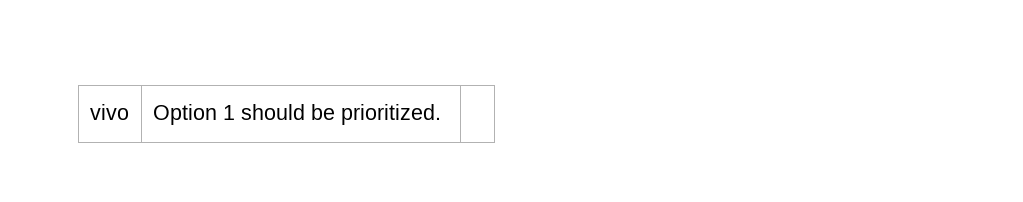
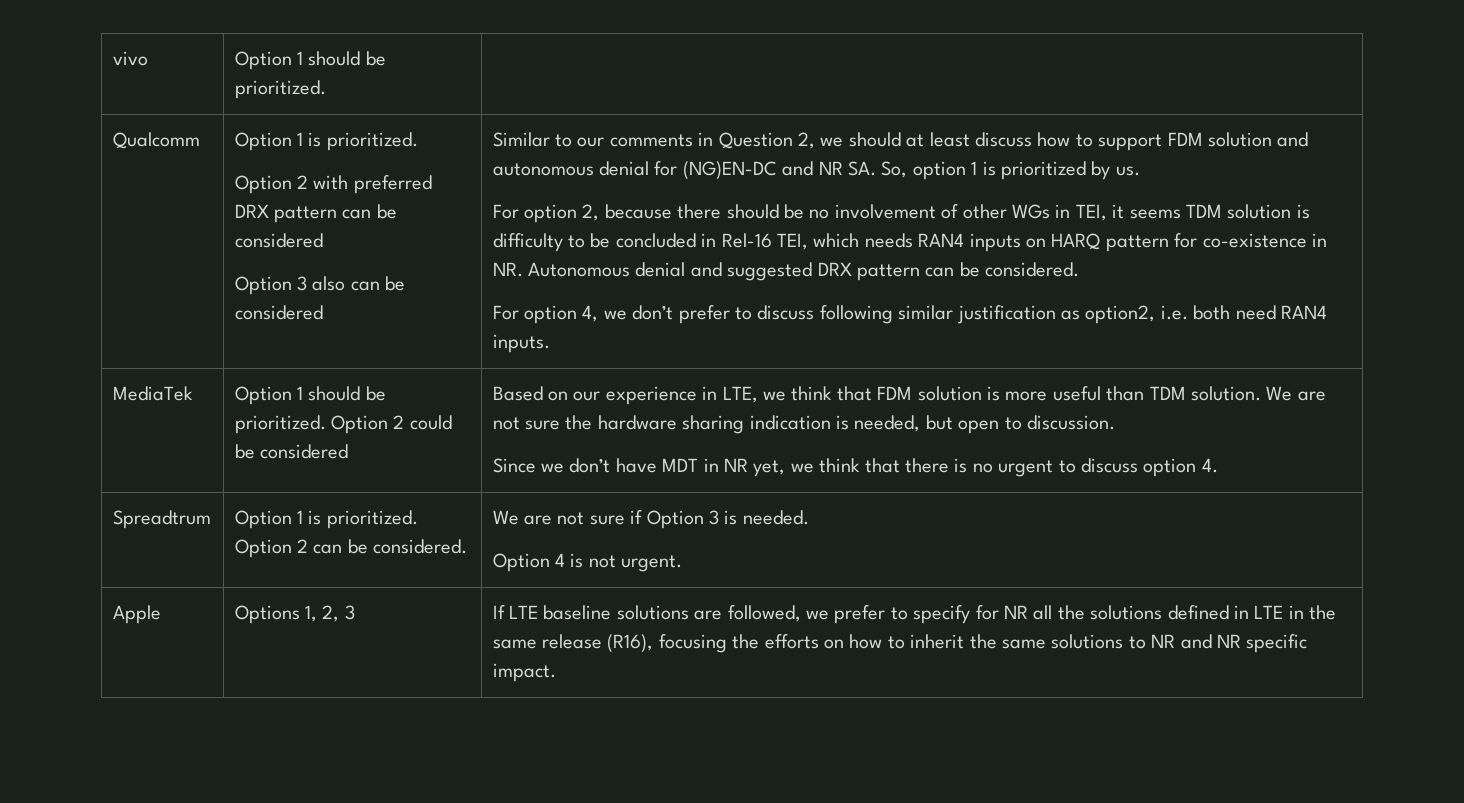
+ Qualcomm | Option 1 is prioritized.
+ Option 2 with preferred DRX pattern can be considered
+ Option 3 also can be considered | Similar to our comments in Question 2, we should at least discuss how to support FDM solution and autonomous denial for (NG)EN-DC and NR SA. So, option 1 is prioritized by us.
+ For option 2, because there should be no involvement of other WGs in TEI, it seems TDM solution is difficulty to be concluded in Rel-16 TEI, which needs RAN4 inputs on HARQ pattern for co-existence in NR. Autonomous denial and suggested DRX pattern can be considered.
+ For option 4, we don’t prefer to discuss following similar justification as option2, i.e. both need RAN4 inputs.
+ MediaTek | Option 1 should be prioritized. Option 2 could be considered | Based on our experience in LTE, we think that FDM solution is more useful than TDM solution. We are not sure the hardware sharing indication is needed, but open to discussion.
+ Since we don’t have MDT in NR yet, we think that there is no urgent to discuss option 4.
+ Spreadtrum | Option 1 is prioritized. Option 2 can be considered. | We are not sure if Option 3 is needed.
+ Option 4 is not urgent.
+ Apple | Options 1, 2, 3 | If LTE baseline solutions are followed, we prefer to specify for NR all the solutions defined in LTE in the same release (R16), focusing the efforts on how to inherit the same solutions to NR and NR specific impact.

